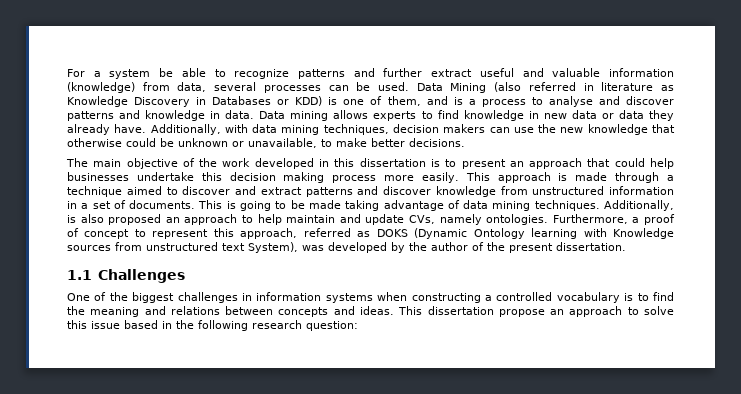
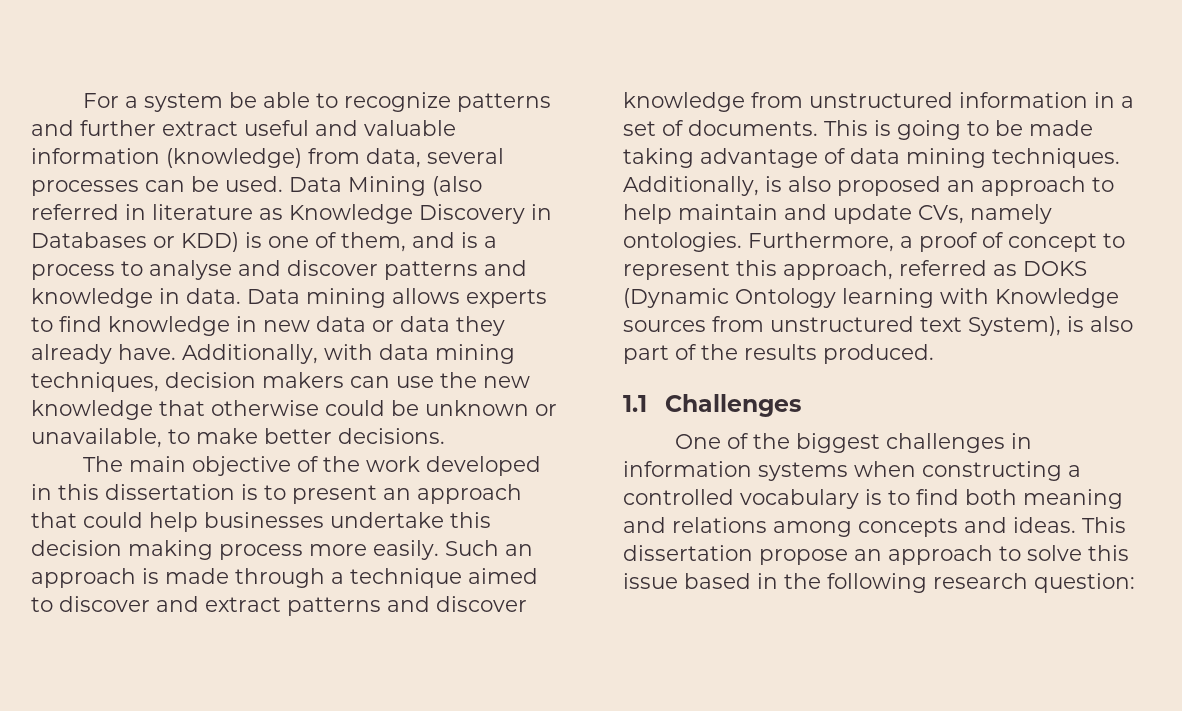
- This approach is made through a technique aimed to discover and extract patterns and discover knowledge from unstructured information in a set of documents.
+ Such an approach is made through a technique aimed to discover and extract patterns and discover knowledge from unstructured information in a set of documents.
- Furthermore, a proof of concept to represent this approach, referred as DOKS (Dynamic Ontology learning with Knowledge sources from unstructured text System), was developed by the author of the present dissertation.
+ Furthermore, a proof of concept to represent this approach, referred as DOKS (Dynamic Ontology learning with Knowledge sources from unstructured text System), is also part of the results produced.
- One of the biggest challenges in information systems when constructing a controlled vocabulary is to find the meaning and relations between concepts and ideas.
+ One of the biggest challenges in information systems when constructing a controlled vocabulary is to find both meaning and relations among concepts and ideas.

